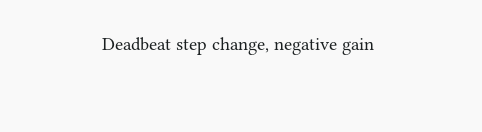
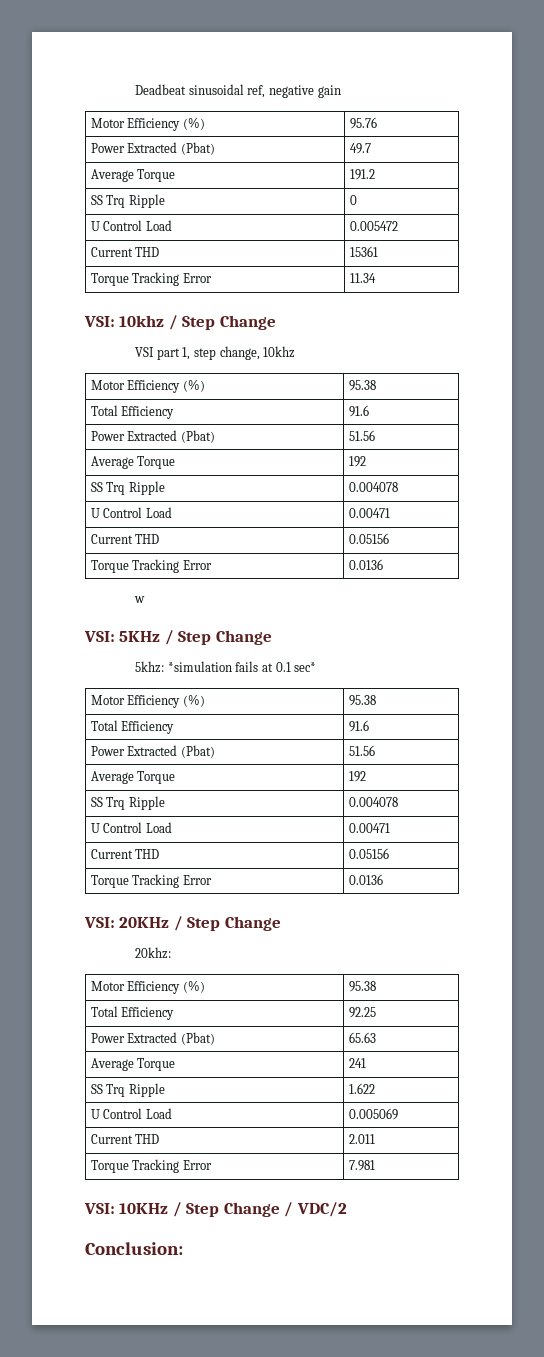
- Deadbeat step change, negative gain
+ Deadbeat sinusoidal ref, negative gain
+ Motor Efficiency (%) | 95.76
+ Power Extracted (Pbat) | 49.7
+ Average Torque | 191.2
+ SS Trq Ripple | 0
+ U Control Load | 0.005472
+ Current THD | 15361
+ Torque Tracking Error | 11.34
+ VSI: 10khz / Step Change
+ VSI part 1, step change, 10khz
+ Motor Efficiency (%) | 95.38
+ Total Efficiency | 91.6
+ Power Extracted (Pbat) | 51.56
+ Average Torque | 192
+ SS Trq Ripple | 0.004078
+ U Control Load | 0.00471
+ Current THD | 0.05156
+ Torque Tracking Error | 0.0136
+ w
+ VSI: 5KHz / Step Change
+ 5khz: *simulation fails at 0.1 sec*
+ Motor Efficiency (%) | 95.38
+ Total Efficiency | 91.6
+ Power Extracted (Pbat) | 51.56
+ Average Torque | 192
+ SS Trq Ripple | 0.004078
+ U Control Load | 0.00471
+ Current THD | 0.05156
+ Torque Tracking Error | 0.0136
+ VSI: 20KHz / Step Change
+ 20khz:
+ Motor Efficiency (%) | 95.38
+ Total Efficiency | 92.25
+ Power Extracted (Pbat) | 65.63
+ Average Torque | 241
+ SS Trq Ripple | 1.622
+ U Control Load | 0.005069
+ Current THD | 2.011
+ Torque Tracking Error | 7.981
+ VSI: 10KHz / Step Change / VDC/2
+ Conclusion:

